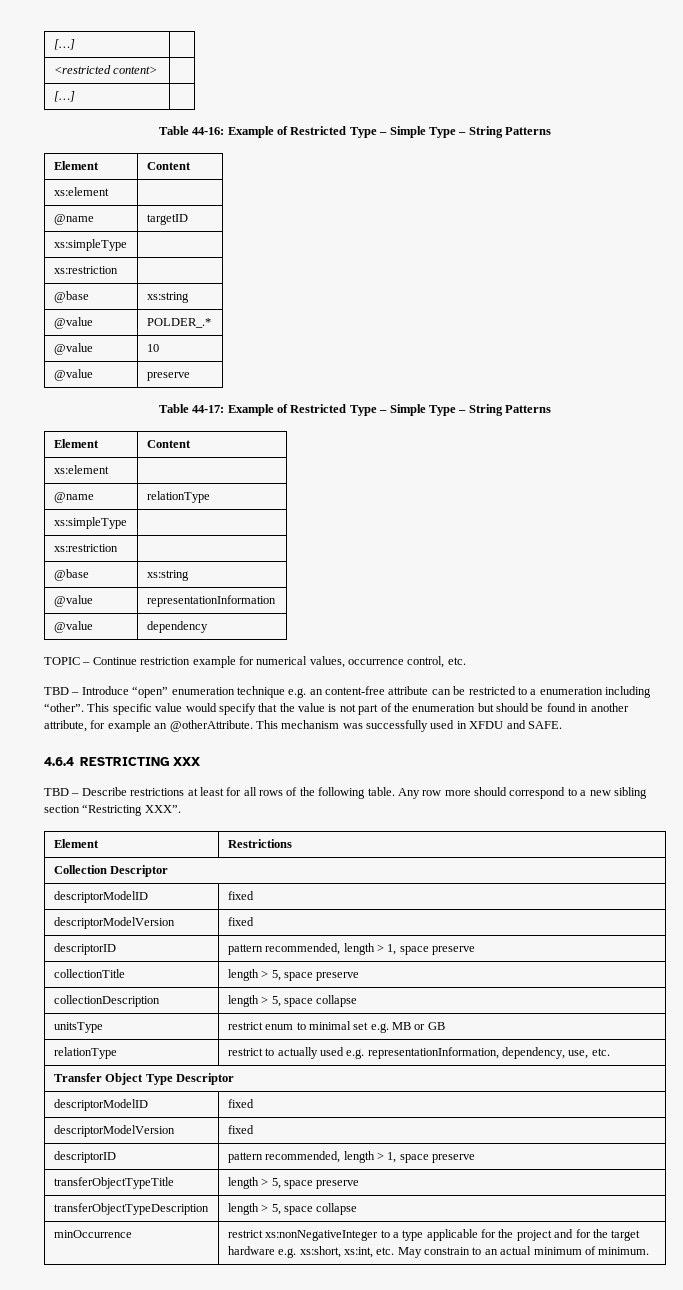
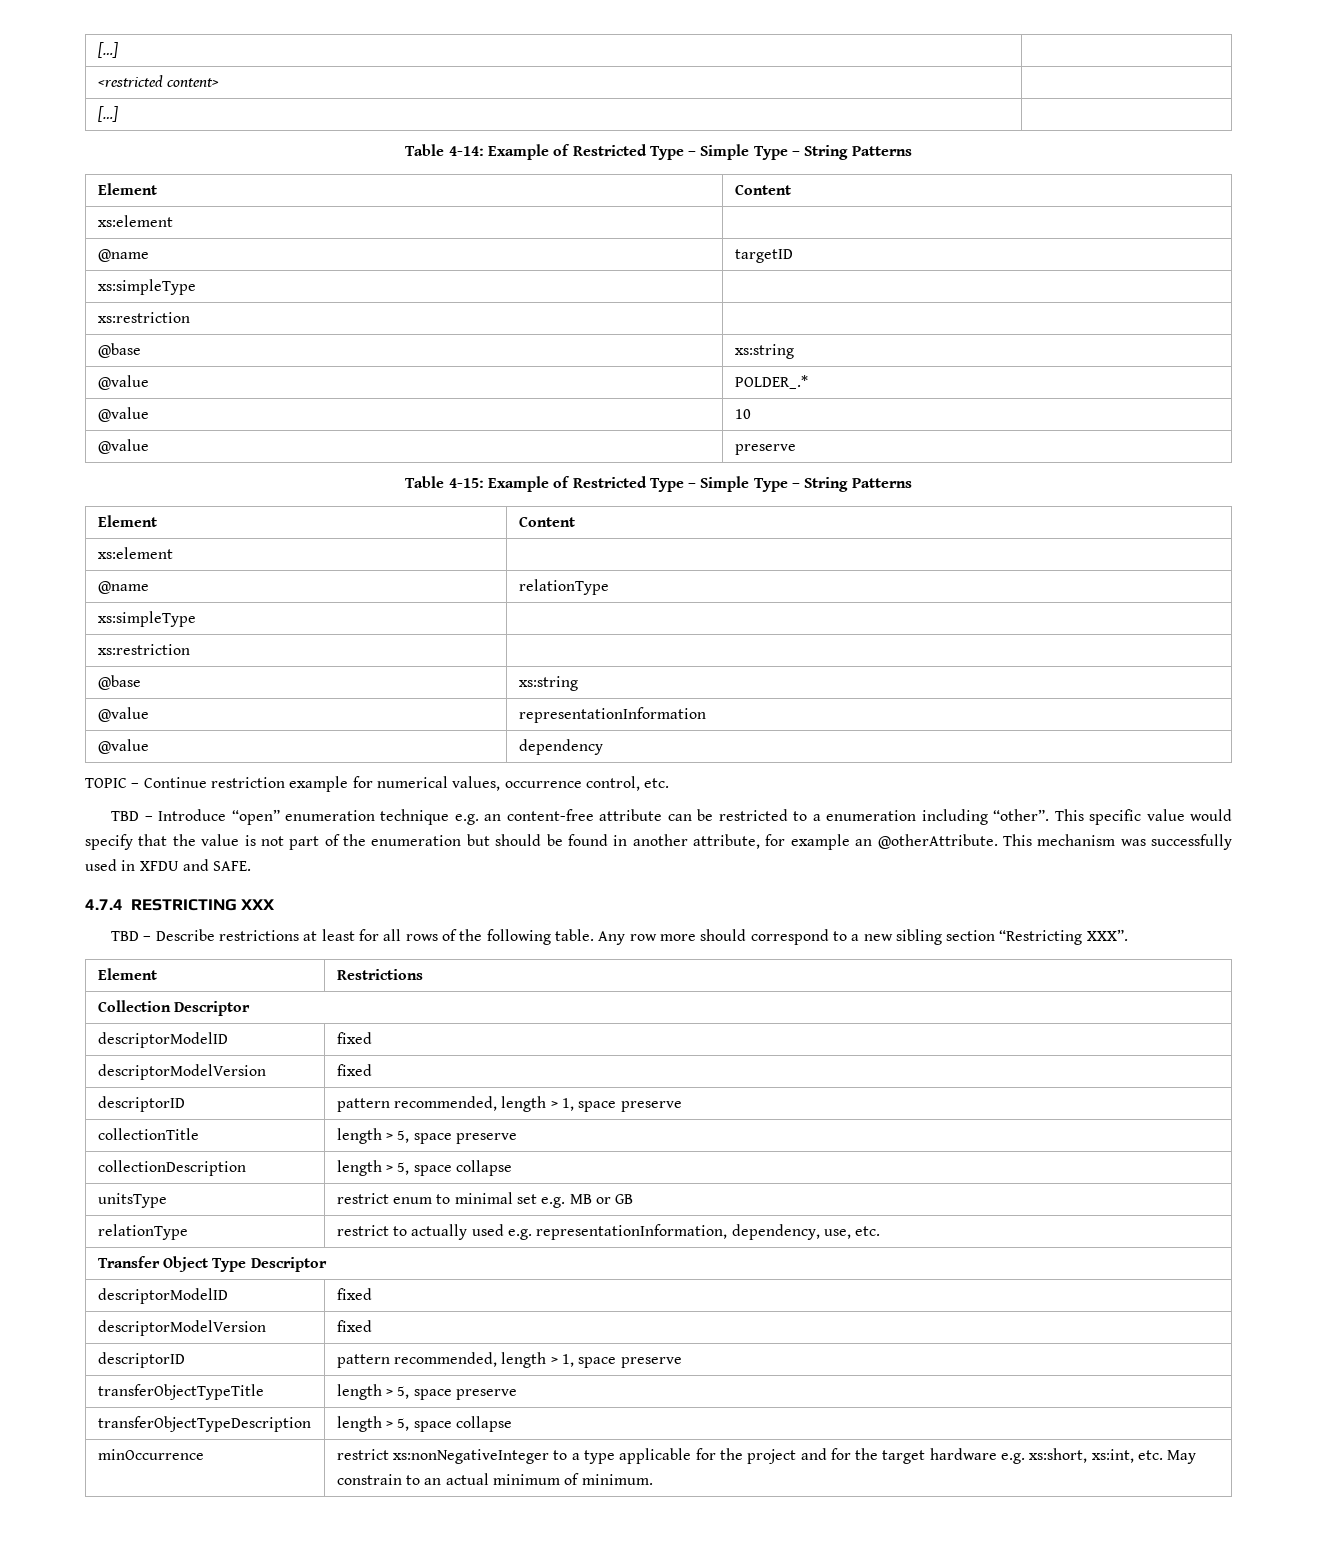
- Table 44-16: Example of Restricted Type – Simple Type – String Patterns
+ Table 4-14: Example of Restricted Type – Simple Type – String Patterns
- Table 44-17: Example of Restricted Type – Simple Type – String Patterns
+ Table 4-15: Example of Restricted Type – Simple Type – String Patterns
- 4.6.4 RESTRICTING XXX
+ 4.7.4 RESTRICTING XXX

